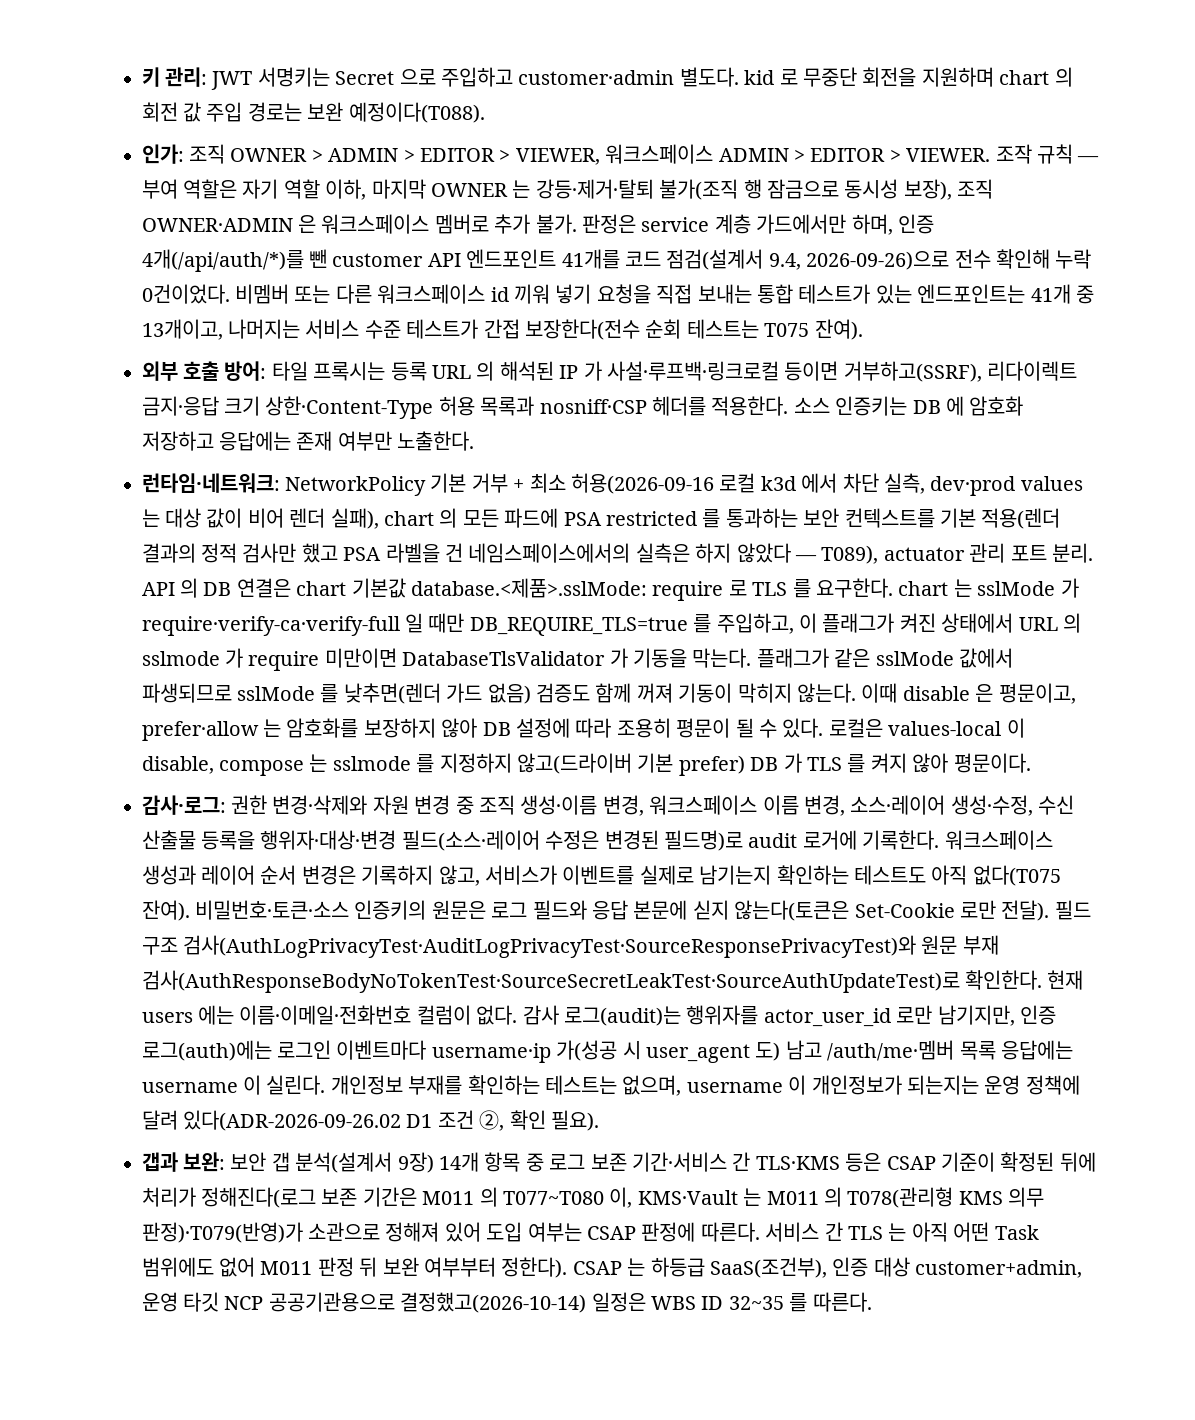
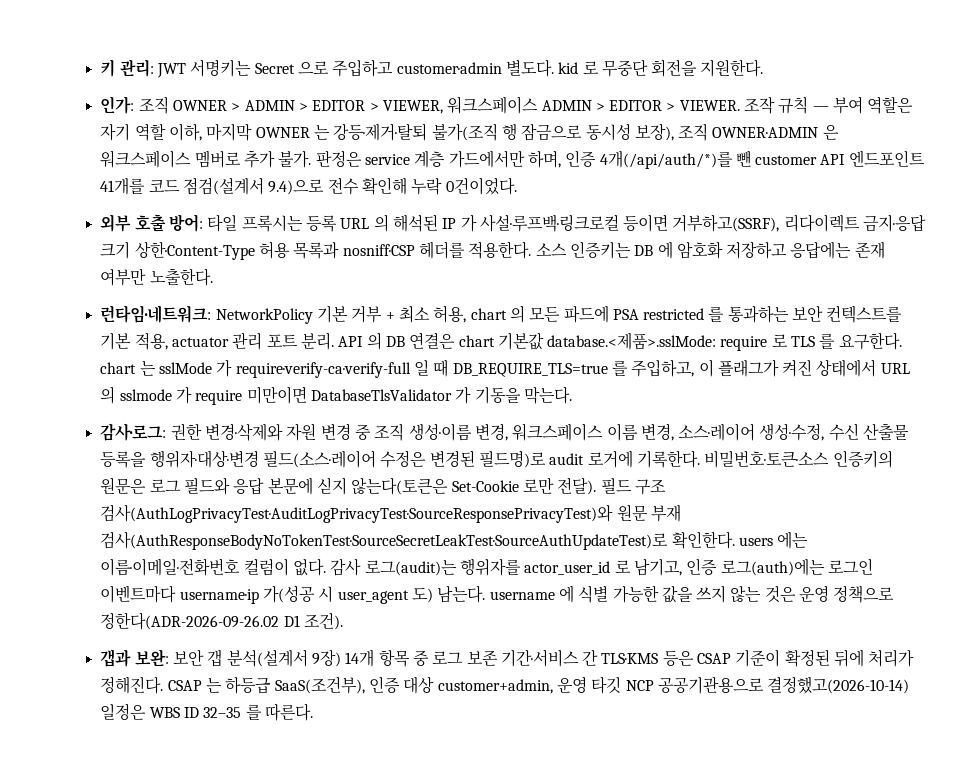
- 키 관리: JWT 서명키는 Secret 으로 주입하고 customer·admin 별도다. kid 로 무중단 회전을 지원하며 chart 의 회전 값 주입 경로는 보완 예정이다(T088).
+ 키 관리: JWT 서명키는 Secret 으로 주입하고 customer·admin 별도다. kid 로 무중단 회전을 지원한다.
- 판정은 service 계층 가드에서만 하며, 인증 4개(/api/auth/*)를 뺀 customer API 엔드포인트 41개를 코드 점검(설계서 9.4, 2026-09-26)으로 전수 확인해 누락 0건이었다. 비멤버 또는 다른 워크스페이스 id 끼워 넣기 요청을 직접 보내는 통합 테스트가 있는 엔드포인트는 41개 중 13개이고, 나머지는 서비스 수준 테스트가 간접 보장한다(전수 순회 테스트는 T075 잔여).
+ 판정은 service 계층 가드에서만 하며, 인증 4개(/api/auth/*)를 뺀 customer API 엔드포인트 41개를 코드 점검(설계서 9.4)으로 전수 확인해 누락 0건이었다.
- 런타임·네트워크: NetworkPolicy 기본 거부 + 최소 허용(2026-09-16 로컬 k3d 에서 차단 실측, dev·prod values 는 대상 값이 비어 렌더 실패), chart 의 모든 파드에 PSA restricted 를 통과하는 보안 컨텍스트를 기본 적용(렌더 결과의 정적 검사만 했고 PSA 라벨을 건 네임스페이스에서의 실측은 하지 않았다 — T089), actuator 관리 포트 분리.
+ 런타임·네트워크: NetworkPolicy 기본 거부 + 최소 허용, chart 의 모든 파드에 PSA restricted 를 통과하는 보안 컨텍스트를 기본 적용, actuator 관리 포트 분리.
- API 의 DB 연결은 chart 기본값 database.<제품>.sslMode: require 로 TLS 를 요구한다. chart 는 sslMode 가 require·verify-ca·verify-full 일 때만 DB_REQUIRE_TLS=true 를 주입하고, 이 플래그가 켜진 상태에서 URL 의 sslmode 가 require 미만이면 DatabaseTlsValidator 가 기동을 막는다. 플래그가 같은 sslMode 값에서 파생되므로 sslMode 를 낮추면(렌더 가드 없음) 검증도 함께 꺼져 기동이 막히지 않는다. 이때 disable 은 평문이고, prefer·allow 는 암호화를 보장하지 않아 DB 설정에 따라 조용히 평문이 될 수 있다. 로컬은 values-local 이 disable, compose 는 sslmode 를 지정하지 않고(드라이버 기본 prefer) DB 가 TLS 를 켜지 않아 평문이다.
+ API 의 DB 연결은 chart 기본값 database.<제품>.sslMode: require 로 TLS 를 요구한다. chart 는 sslMode 가 require·verify-ca·verify-full 일 때 DB_REQUIRE_TLS=true 를 주입하고, 이 플래그가 켜진 상태에서 URL 의 sslmode 가 require 미만이면 DatabaseTlsValidator 가 기동을 막는다.
- 워크스페이스 생성과 레이어 순서 변경은 기록하지 않고, 서비스가 이벤트를 실제로 남기는지 확인하는 테스트도 아직 없다(T075 잔여).
- 필드 구조 검사(AuthLogPrivacyTest·AuditLogPrivacyTest·SourceResponsePrivacyTest)와 원문 부재 검사(AuthResponseBodyNoTokenTest·SourceSecretLeakTest·SourceAuthUpdateTest)로 확인한다. 현재 users 에는 이름·이메일·전화번호 컬럼이 없다.
+ 필드 구조 검사(AuthLogPrivacyTest·AuditLogPrivacyTest·SourceResponsePrivacyTest)와 원문 부재 검사(AuthResponseBodyNoTokenTest·SourceSecretLeakTest·SourceAuthUpdateTest)로 확인한다. users 에는 이름·이메일·전화번호 컬럼이 없다.
- 감사 로그(audit)는 행위자를 actor_user_id 로만 남기지만, 인증 로그(auth)에는 로그인 이벤트마다 username·ip 가(성공 시 user_agent 도) 남고 /auth/me·멤버 목록 응답에는 username 이 실린다. 개인정보 부재를 확인하는 테스트는 없으며, username 이 개인정보가 되는지는 운영 정책에 달려 있다(ADR-2026-09-26.02 D1 조건 ②, 확인 필요).
+ 감사 로그(audit)는 행위자를 actor_user_id 로 남기고, 인증 로그(auth)에는 로그인 이벤트마다 username·ip 가(성공 시 user_agent 도) 남는다. username 에 식별 가능한 값을 쓰지 않는 것은 운영 정책으로 정한다(ADR-2026-09-26.02 D1 조건).
- 갭과 보완: 보안 갭 분석(설계서 9장) 14개 항목 중 로그 보존 기간·서비스 간 TLS·KMS 등은 CSAP 기준이 확정된 뒤에 처리가 정해진다(로그 보존 기간은 M011 의 T077~T080 이, KMS·Vault 는 M011 의 T078(관리형 KMS 의무 판정)·T079(반영)가 소관으로 정해져 있어 도입 여부는 CSAP 판정에 따른다. 서비스 간 TLS 는 아직 어떤 Task 범위에도 없어 M011 판정 뒤 보완 여부부터 정한다).
+ 갭과 보완: 보안 갭 분석(설계서 9장) 14개 항목 중 로그 보존 기간·서비스 간 TLS·KMS 등은 CSAP 기준이 확정된 뒤에 처리가 정해진다.
- CSAP 는 하등급 SaaS(조건부), 인증 대상 customer+admin, 운영 타깃 NCP 공공기관용으로 결정했고(2026-10-14) 일정은 WBS ID 32~35 를 따른다.
+ CSAP 는 하등급 SaaS(조건부), 인증 대상 customer+admin, 운영 타깃 NCP 공공기관용으로 결정했고(2026-10-14) 일정은 WBS ID 32–35 를 따른다.

